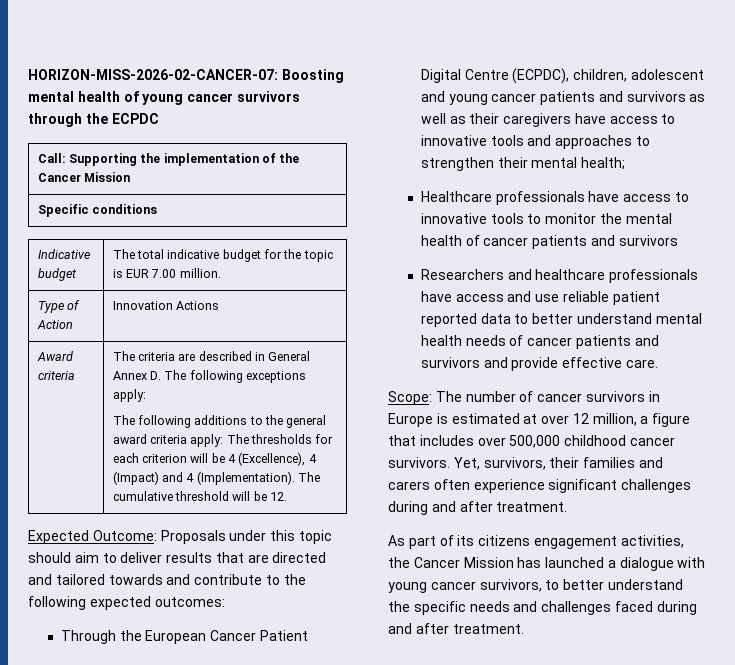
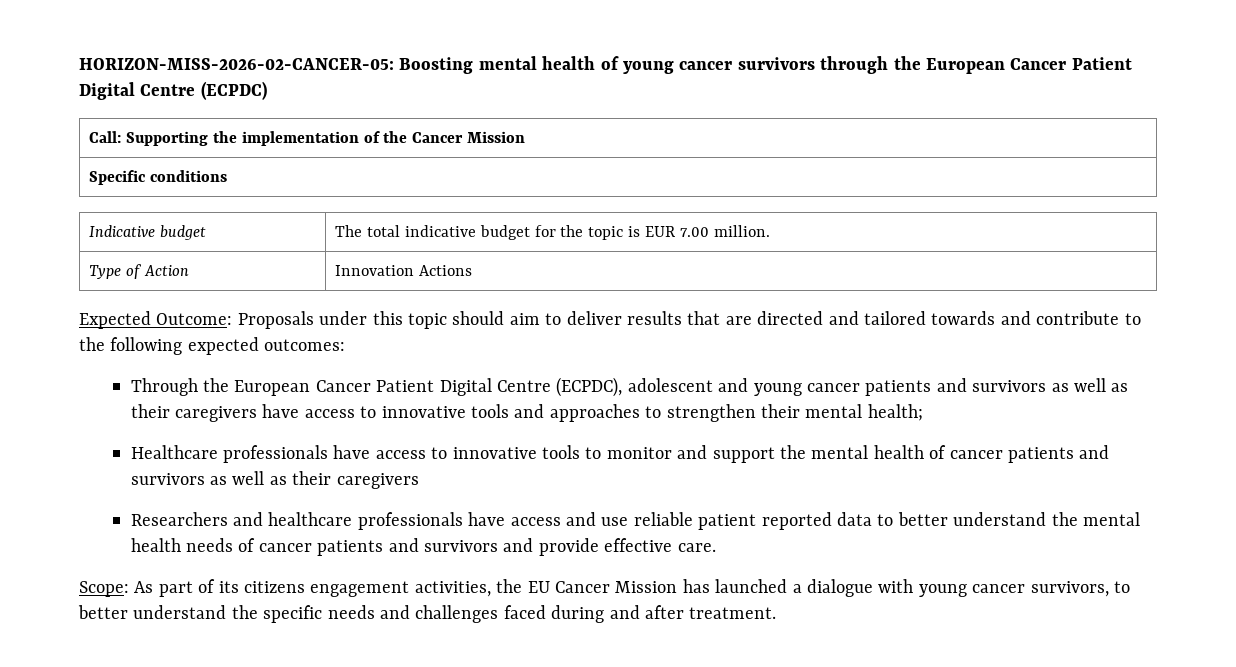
- HORIZON-MISS-2026-02-CANCER-07: Boosting mental health of young cancer survivors through the ECPDC
+ HORIZON-MISS-2026-02-CANCER-05: Boosting mental health of young cancer survivors through the European Cancer Patient Digital Centre (ECPDC)
- Award criteria | The criteria are described in General Annex D. The following exceptions apply:
- The following additions to the general award criteria apply: The thresholds for each criterion will be 4 (Excellence), 4 (Impact) and 4 (Implementation). The cumulative threshold will be 12.
- Through the European Cancer Patient Digital Centre (ECPDC), children, adolescent and young cancer patients and survivors as well as their caregivers have access to innovative tools and approaches to strengthen their mental health;
+ Through the European Cancer Patient Digital Centre (ECPDC), adolescent and young cancer patients and survivors as well as their caregivers have access to innovative tools and approaches to strengthen their mental health;
- Healthcare professionals have access to innovative tools to monitor the mental health of cancer patients and survivors
+ Healthcare professionals have access to innovative tools to monitor and support the mental health of cancer patients and survivors as well as their caregivers
- Researchers and healthcare professionals have access and use reliable patient reported data to better understand mental health needs of cancer patients and survivors and provide effective care.
+ Researchers and healthcare professionals have access and use reliable patient reported data to better understand the mental health needs of cancer patients and survivors and provide effective care.
- Scope: The number of cancer survivors in Europe is estimated at over 12 million, a figure that includes over 500,000 childhood cancer survivors. Yet, survivors, their families and carers often experience significant challenges during and after treatment.
- As part of its citizens engagement activities, the Cancer Mission has launched a dialogue with young cancer survivors, to better understand the specific needs and challenges faced during and after treatment.
+ Scope: As part of its citizens engagement activities, the EU Cancer Mission has launched a dialogue with young cancer survivors, to better understand the specific needs and challenges faced during and after treatment.

